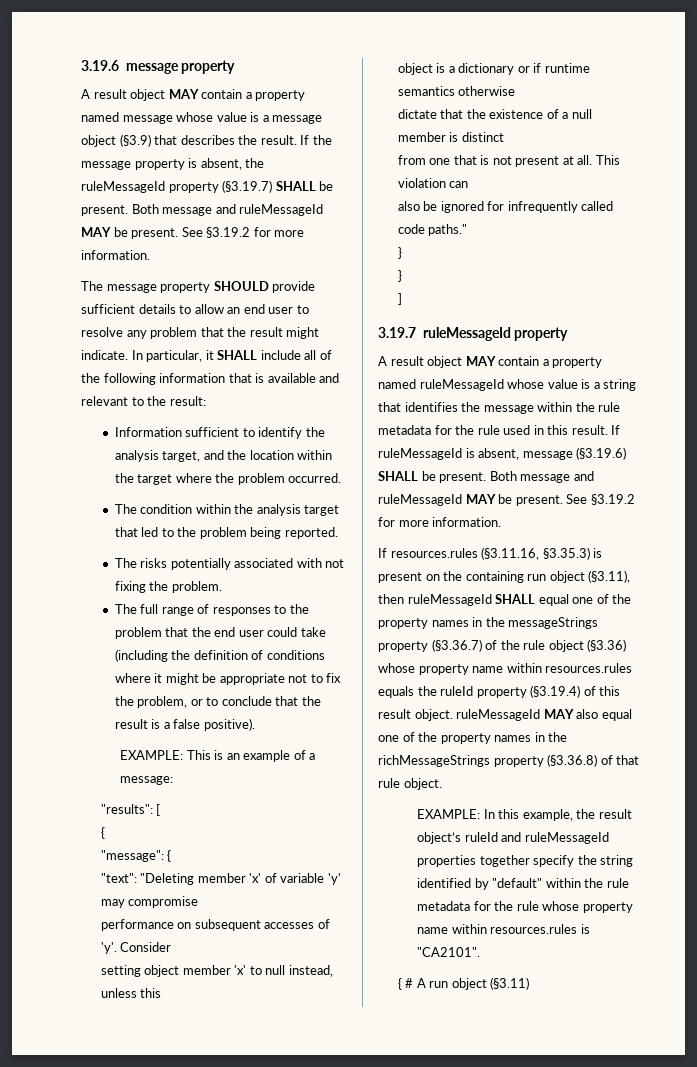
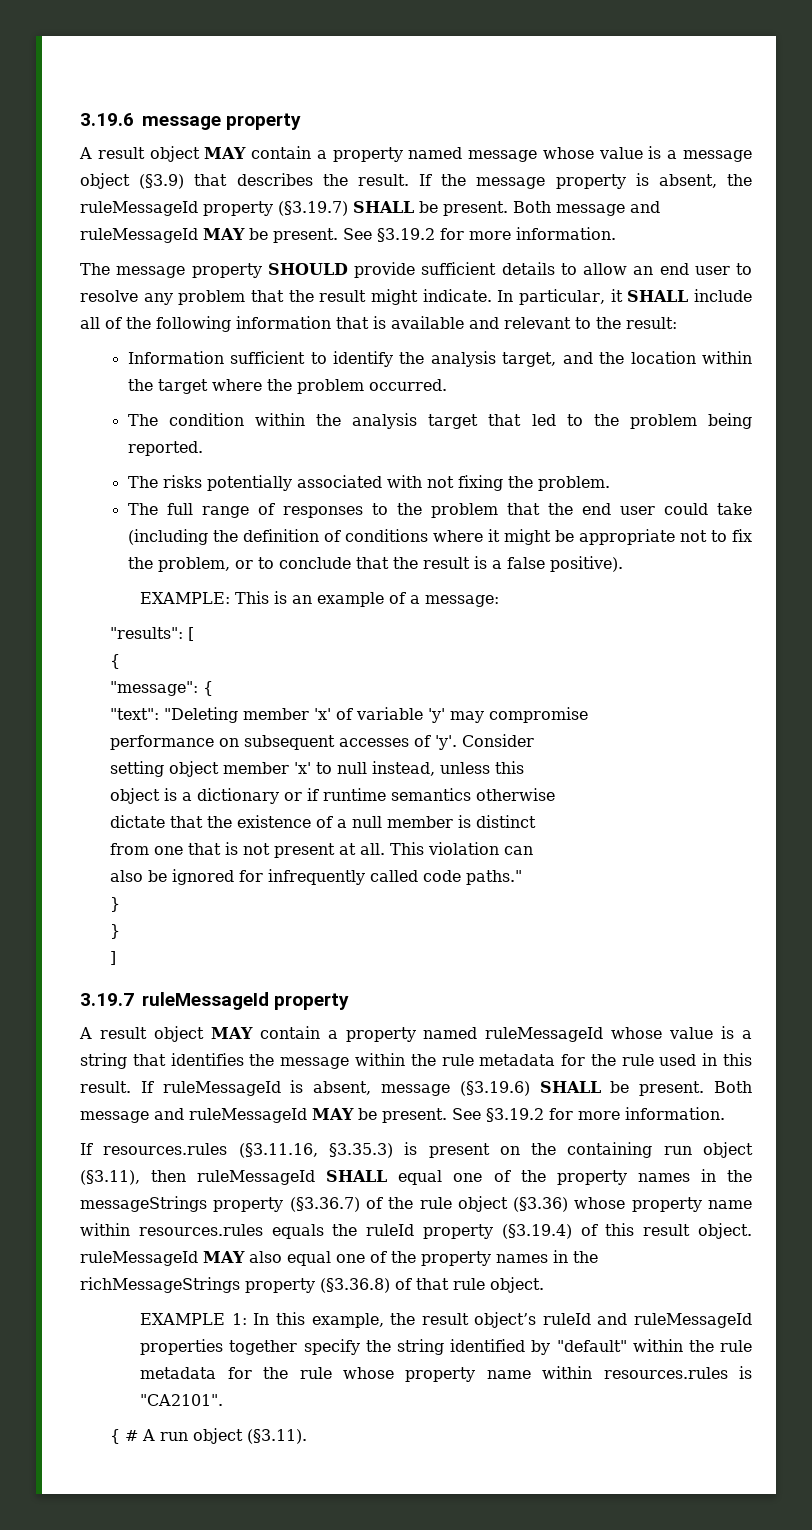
- EXAMPLE: In this example, the result object’s ruleId and ruleMessageId properties together specify the string identified by "default" within the rule metadata for the rule whose property name within resources.rules is "CA2101".
+ EXAMPLE 1: In this example, the result object’s ruleId and ruleMessageId properties together specify the string identified by "default" within the rule metadata for the rule whose property name within resources.rules is "CA2101".
- { # A run object (§3.11)
+ { # A run object (§3.11).

